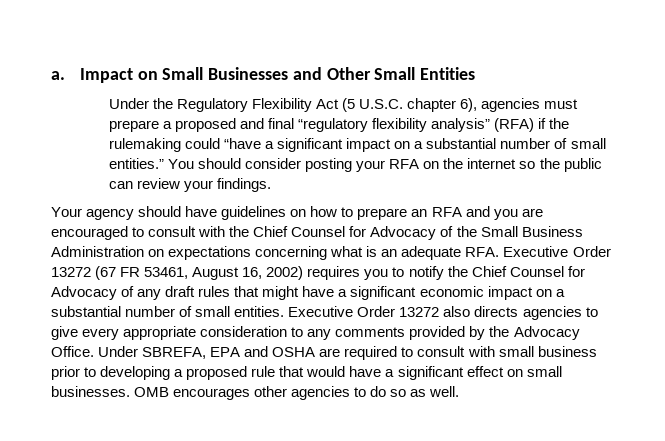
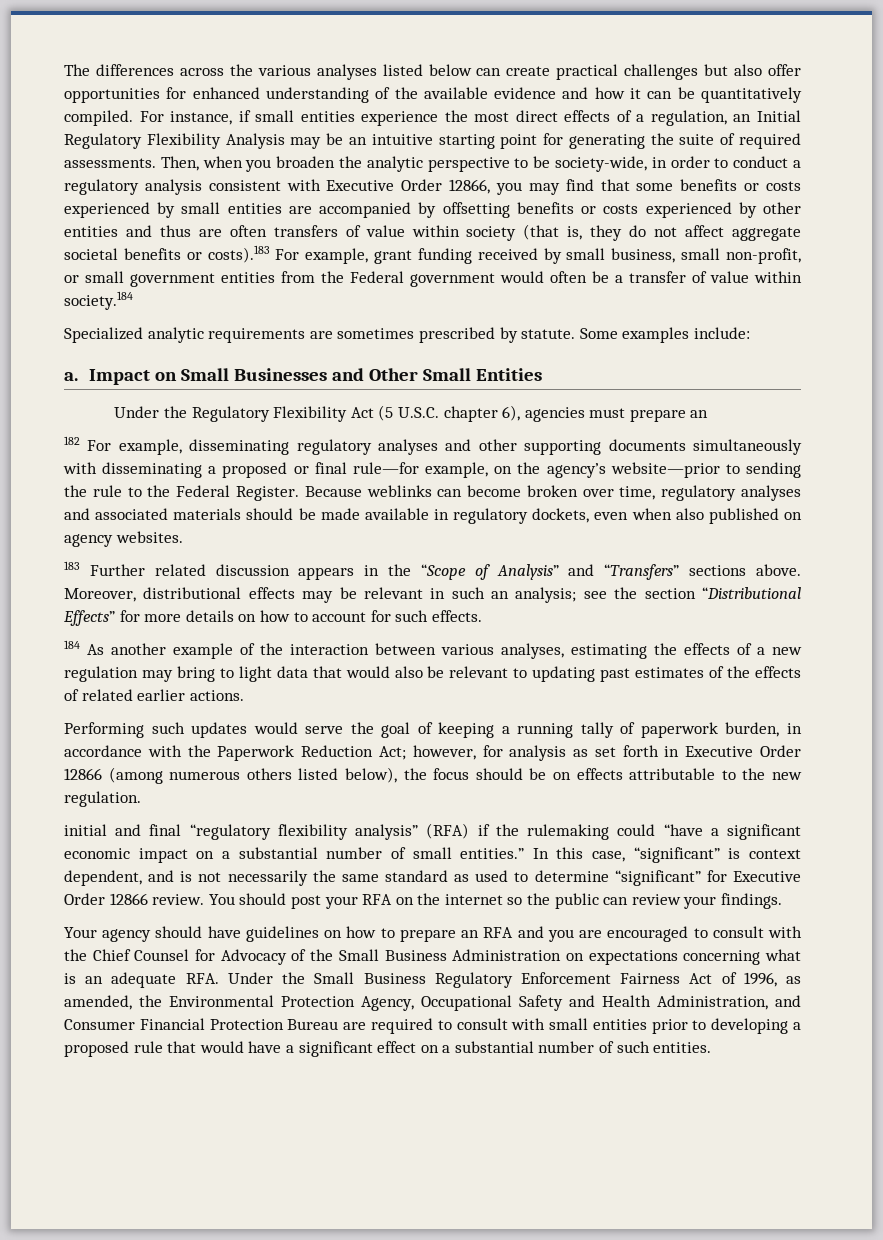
+ The differences across the various analyses listed below can create practical challenges but also offer opportunities for enhanced understanding of the available evidence and how it can be quantitatively compiled. For instance, if small entities experience the most direct effects of a regulation, an Initial Regulatory Flexibility Analysis may be an intuitive starting point for generating the suite of required assessments. Then, when you broaden the analytic perspective to be society-wide, in order to conduct a regulatory analysis consistent with Executive Order 12866, you may find that some benefits or costs experienced by small entities are accompanied by offsetting benefits or costs experienced by other entities and thus are often transfers of value within society (that is, they do not affect aggregate societal benefits or costs).183 For example, grant funding received by small business, small non-profit, or small government entities from the Federal government would often be a transfer of value within society.184
+ Specialized analytic requirements are sometimes prescribed by statute. Some examples include:
- Under the Regulatory Flexibility Act (5 U.S.C. chapter 6), agencies must prepare a proposed and final “regulatory flexibility analysis” (RFA) if the rulemaking could “have a significant impact on a substantial number of small entities.”
+ Under the Regulatory Flexibility Act (5 U.S.C. chapter 6), agencies must prepare an
+ 182 For example, disseminating regulatory analyses and other supporting documents simultaneously with disseminating a proposed or final rule—for example, on the agency’s website—prior to sending the rule to the Federal Register. Because weblinks can become broken over time, regulatory analyses and associated materials should be made available in regulatory dockets, even when also published on agency websites.
+ 183 Further related discussion appears in the “Scope of Analysis” and “Transfers” sections above. Moreover, distributional effects may be relevant in such an analysis; see the section “Distributional Effects” for more details on how to account for such effects.
+ 184 As another example of the interaction between various analyses, estimating the effects of a new regulation may bring to light data that would also be relevant to updating past estimates of the effects of related earlier actions.
+ Performing such updates would serve the goal of keeping a running tally of paperwork burden, in accordance with the Paperwork Reduction Act; however, for analysis as set forth in Executive Order 12866 (among numerous others listed below), the focus should be on effects attributable to the new regulation.
+ initial and final “regulatory flexibility analysis” (RFA) if the rulemaking could “have a significant economic impact on a substantial number of small entities.”
- You should consider posting your RFA on the internet so the public can review your findings.
+ In this case, “significant” is context dependent, and is not necessarily the same standard as used to determine “significant” for Executive Order 12866 review. You should post your RFA on the internet so the public can review your findings.
- Your agency should have guidelines on how to prepare an RFA and you are encouraged to consult with the Chief Counsel for Advocacy of the Small Business Administration on expectations concerning what is an adequate RFA. Executive Order 13272 (67 FR 53461, August 16, 2002) requires you to notify the Chief Counsel for Advocacy of any draft rules that might have a significant economic impact on a substantial number of small entities. Executive Order 13272 also directs agencies to give every appropriate consideration to any comments provided by the Advocacy Office. Under SBREFA, EPA and OSHA are required to consult with small business prior to developing a proposed rule that would have a significant effect on small businesses. OMB encourages other agencies to do so as well.
+ Your agency should have guidelines on how to prepare an RFA and you are encouraged to consult with the Chief Counsel for Advocacy of the Small Business Administration on expectations concerning what is an adequate RFA. Under the Small Business Regulatory Enforcement Fairness Act of 1996, as amended, the Environmental Protection Agency, Occupational Safety and Health Administration, and Consumer Financial Protection Bureau are required to consult with small entities prior to developing a proposed rule that would have a significant effect on a substantial number of such entities.

